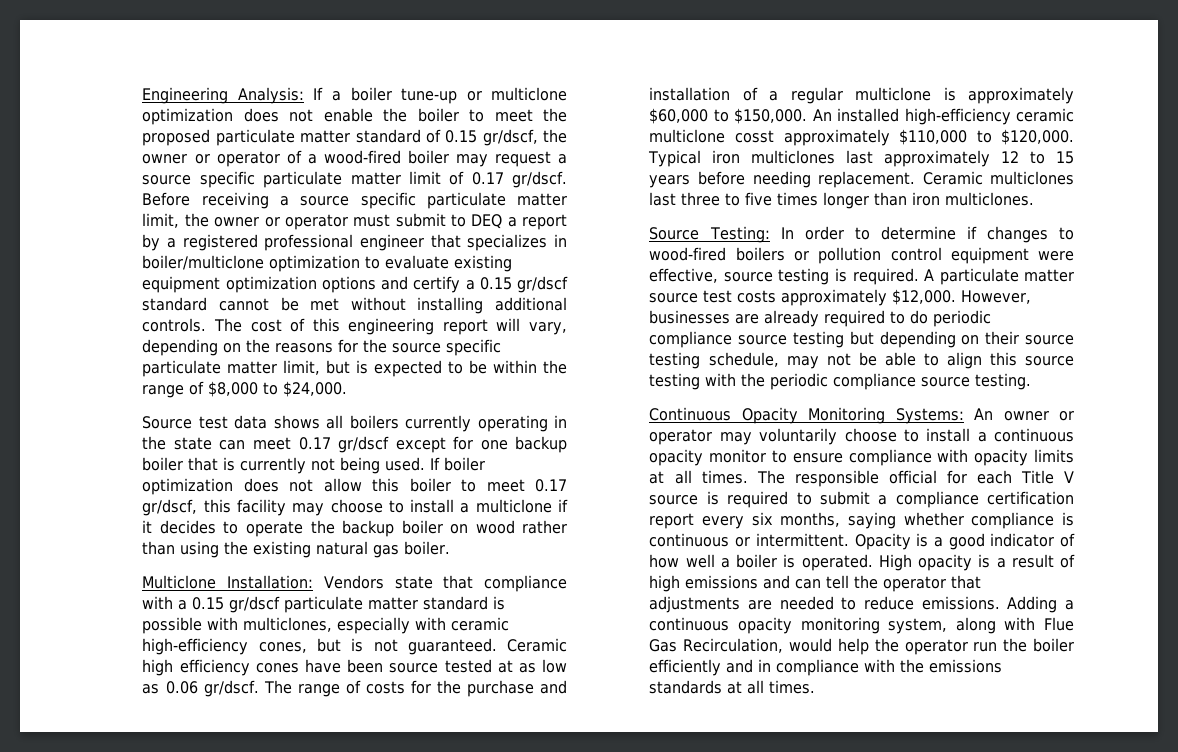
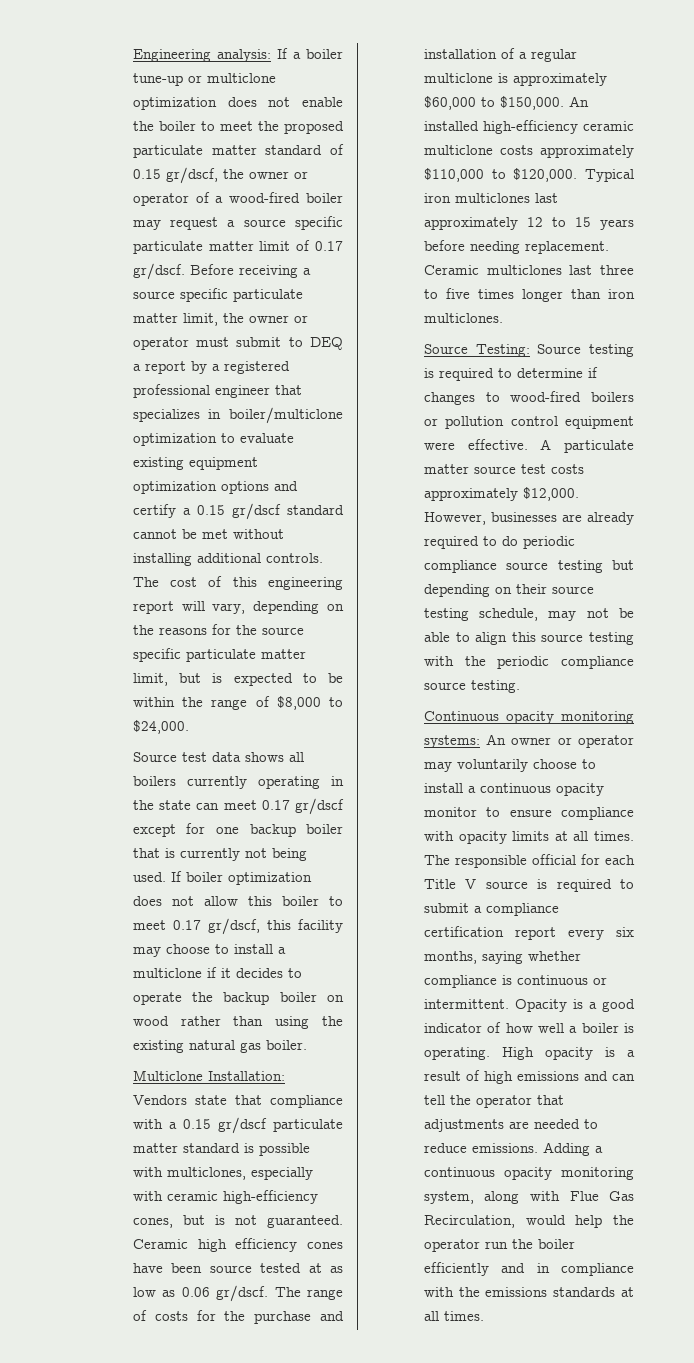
- Engineering Analysis: If a boiler tune-up or multiclone optimization does not enable the boiler to meet the proposed particulate matter standard of 0.15 gr/dscf, the owner or operator of a wood-fired boiler may request a source specific particulate matter limit of 0.17 gr/dscf.
+ Engineering analysis: If a boiler tune-up or multiclone optimization does not enable the boiler to meet the proposed particulate matter standard of 0.15 gr/dscf, the owner or operator of a wood-fired boiler may request a source specific particulate matter limit of 0.17 gr/dscf.
- An installed high-efficiency ceramic multiclone cosst approximately $110,000 to $120,000.
+ An installed high-efficiency ceramic multiclone costs approximately $110,000 to $120,000.
- Source Testing: In order to determine if changes to wood-fired boilers or pollution control equipment were effective, source testing is required.
+ Source Testing: Source testing is required to determine if changes to wood-fired boilers or pollution control equipment were effective.
- Continuous Opacity Monitoring Systems: An owner or operator may voluntarily choose to install a continuous opacity monitor to ensure compliance with opacity limits at all times.
+ Continuous opacity monitoring systems: An owner or operator may voluntarily choose to install a continuous opacity monitor to ensure compliance with opacity limits at all times.
- Opacity is a good indicator of how well a boiler is operated.
+ Opacity is a good indicator of how well a boiler is operating.

